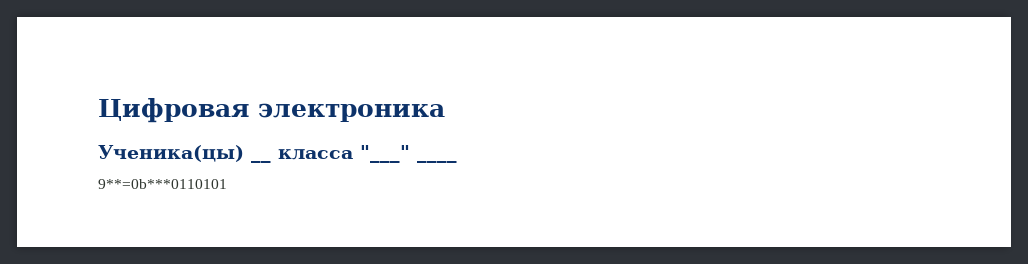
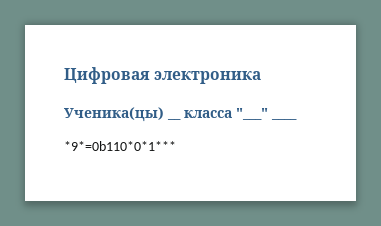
- 9**=0b***0110101
+ *9*=0b110*0*1***

